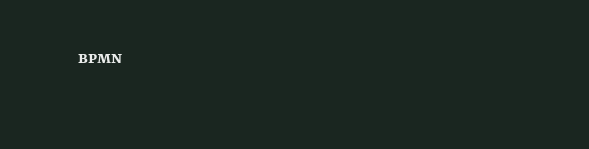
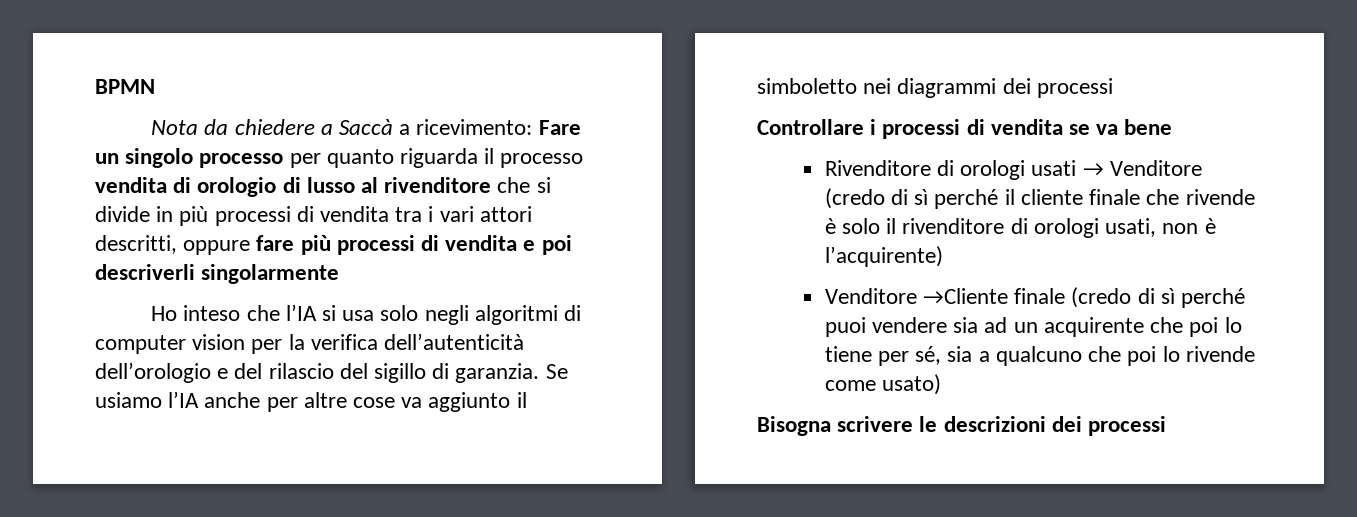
+ Nota da chiedere a Saccà a ricevimento: Fare un singolo processo per quanto riguarda il processo vendita di orologio di lusso al rivenditore che si divide in più processi di vendita tra i vari attori descritti, oppure fare più processi di vendita e poi descriverli singolarmente
+ Ho inteso che l’IA si usa solo negli algoritmi di computer vision per la verifica dell’autenticità dell’orologio e del rilascio del sigillo di garanzia. Se usiamo l’IA anche per altre cose va aggiunto il simboletto nei diagrammi dei processi
+ Controllare i processi di vendita se va bene
+ Rivenditore di orologi usati → Venditore (credo di sì perché il cliente finale che rivende è solo il rivenditore di orologi usati, non è l’acquirente)
+ Venditore →Cliente finale (credo di sì perché puoi vendere sia ad un acquirente che poi lo tiene per sé, sia a qualcuno che poi lo rivende come usato)
+ Bisogna scrivere le descrizioni dei processi

